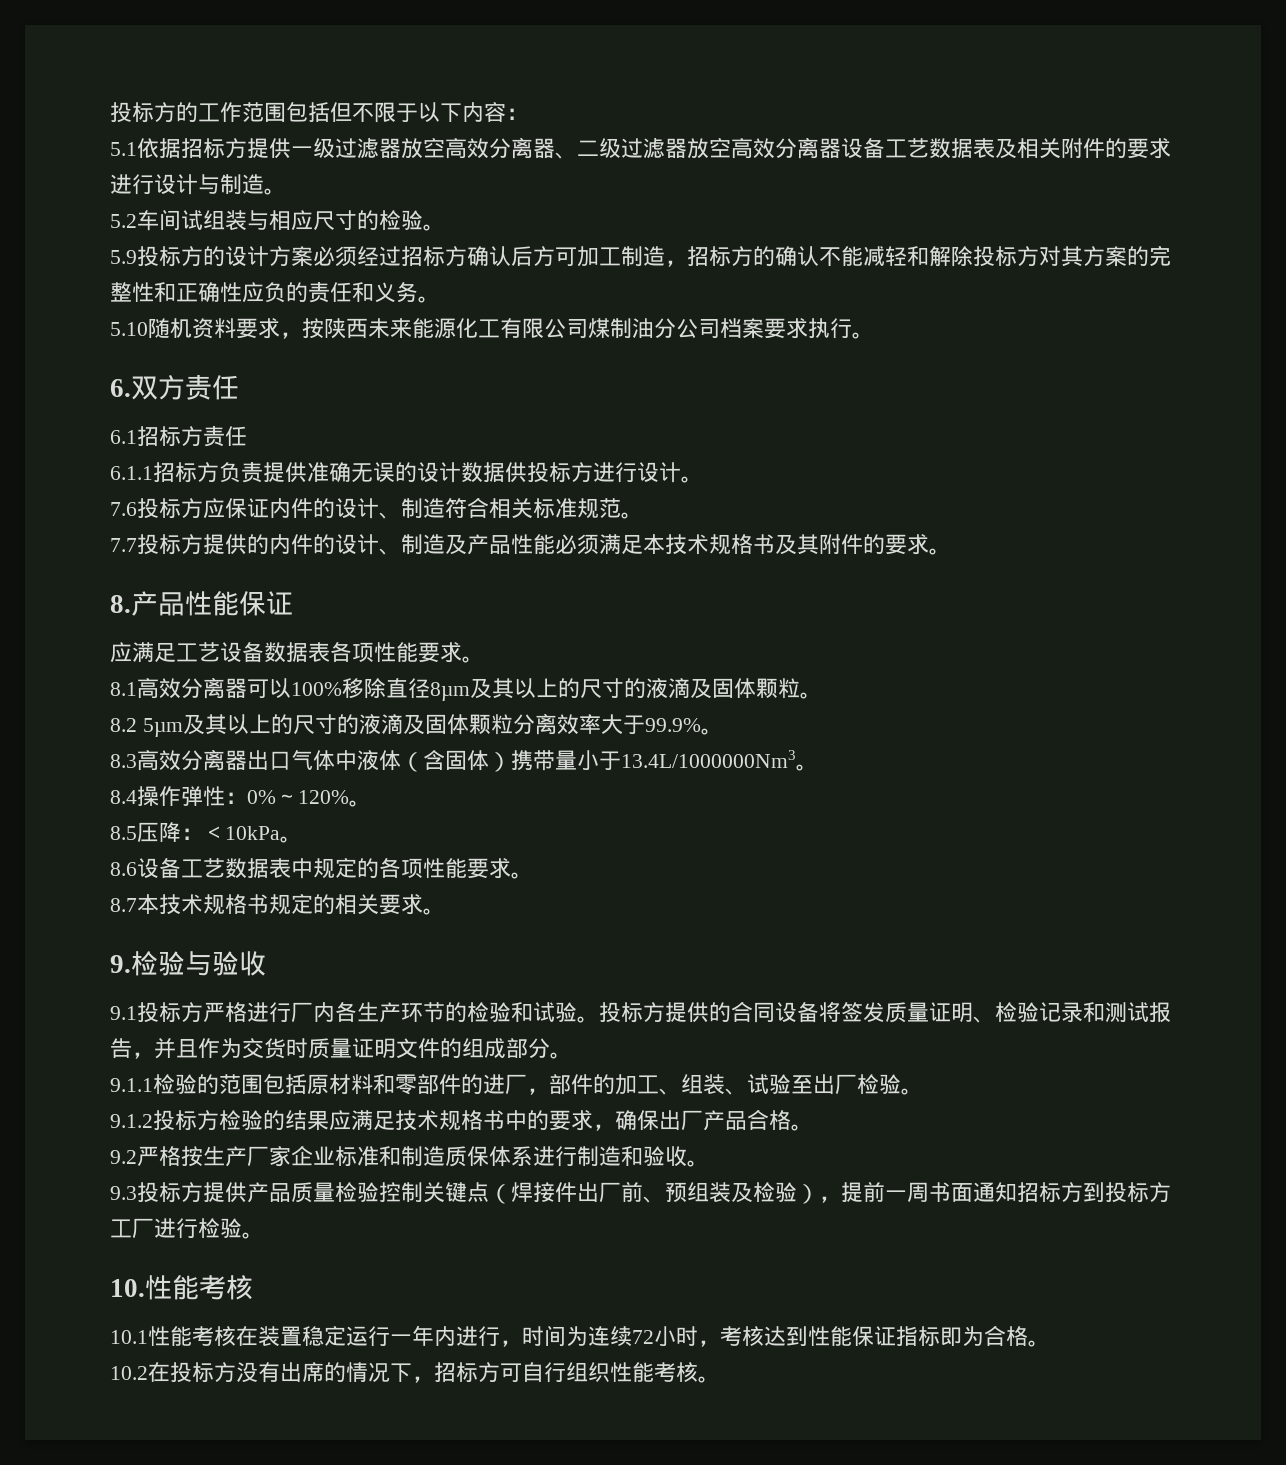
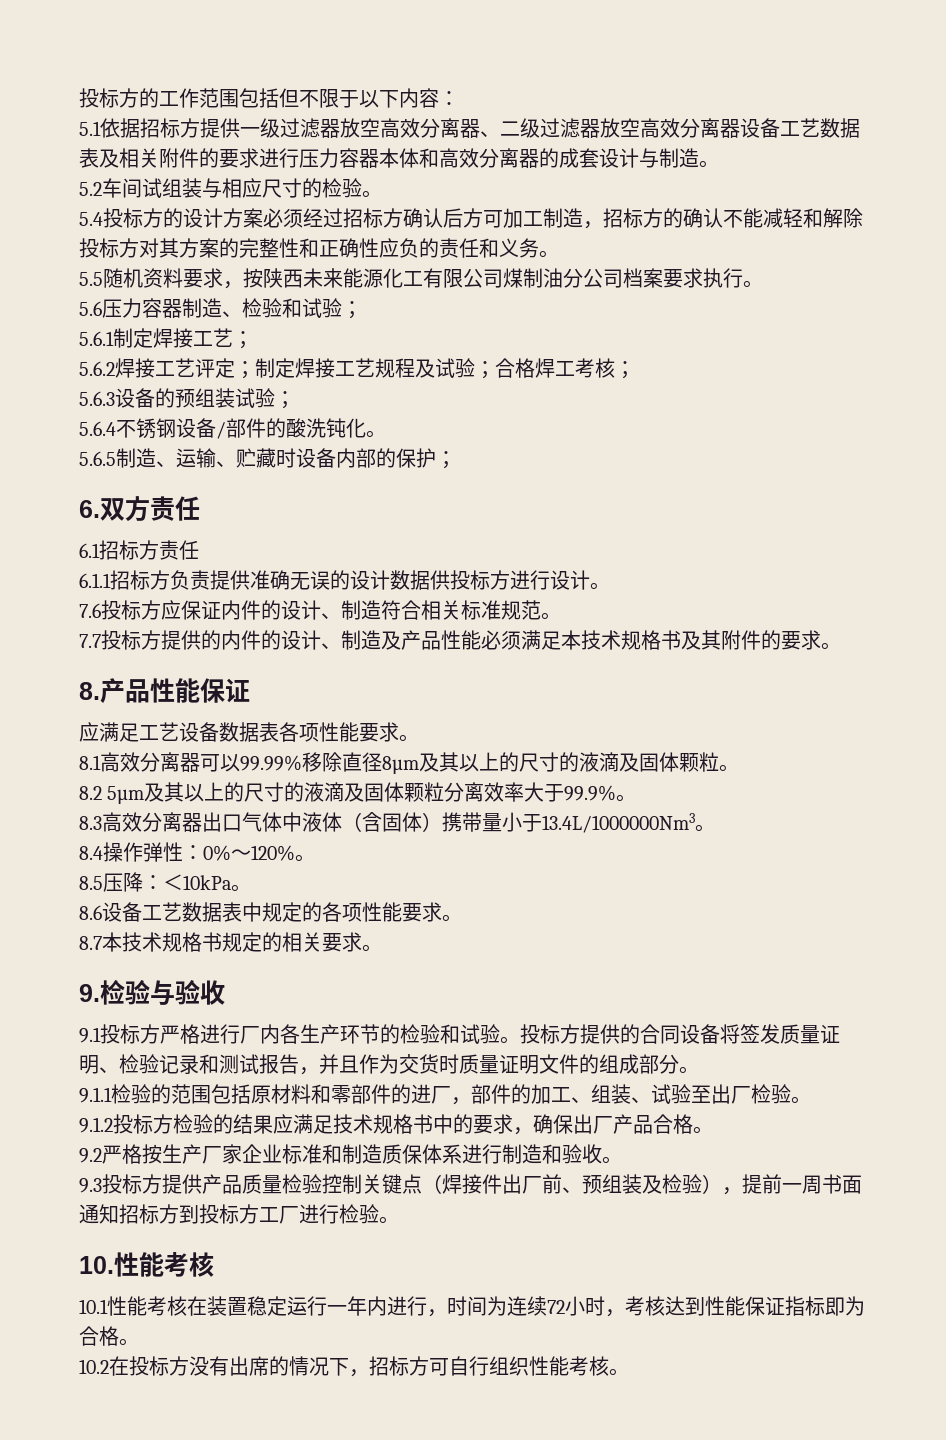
- 5.1依据招标方提供一级过滤器放空高效分离器、二级过滤器放空高效分离器设备工艺数据表及相关附件的要求进行设计与制造。
+ 5.1依据招标方提供一级过滤器放空高效分离器、二级过滤器放空高效分离器设备工艺数据表及相关附件的要求进行压力容器本体和高效分离器的成套设计与制造。
- 5.9投标方的设计方案必须经过招标方确认后方可加工制造，招标方的确认不能减轻和解除投标方对其方案的完整性和正确性应负的责任和义务。
+ 5.4投标方的设计方案必须经过招标方确认后方可加工制造，招标方的确认不能减轻和解除投标方对其方案的完整性和正确性应负的责任和义务。
- 5.10随机资料要求，按陕西未来能源化工有限公司煤制油分公司档案要求执行。
+ 5.5随机资料要求，按陕西未来能源化工有限公司煤制油分公司档案要求执行。
+ 5.6压力容器制造、检验和试验；
+ 5.6.1制定焊接工艺；
+ 5.6.2焊接工艺评定；制定焊接工艺规程及试验；合格焊工考核；
+ 5.6.3设备的预组装试验；
+ 5.6.4不锈钢设备/部件的酸洗钝化。
+ 5.6.5制造、运输、贮藏时设备内部的保护；
- 8.1高效分离器可以100%移除直径8µm及其以上的尺寸的液滴及固体颗粒。
+ 8.1高效分离器可以99.99%移除直径8µm及其以上的尺寸的液滴及固体颗粒。

